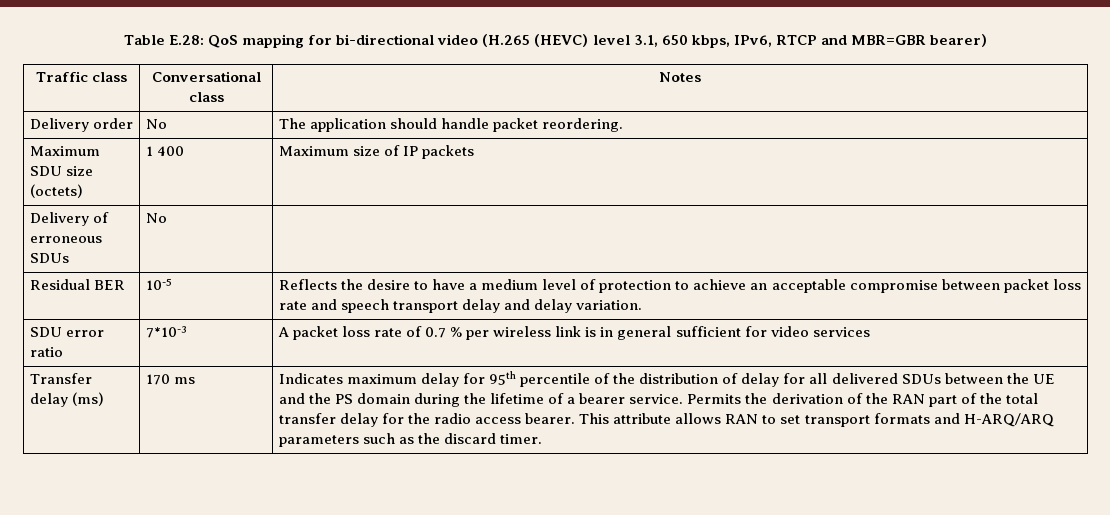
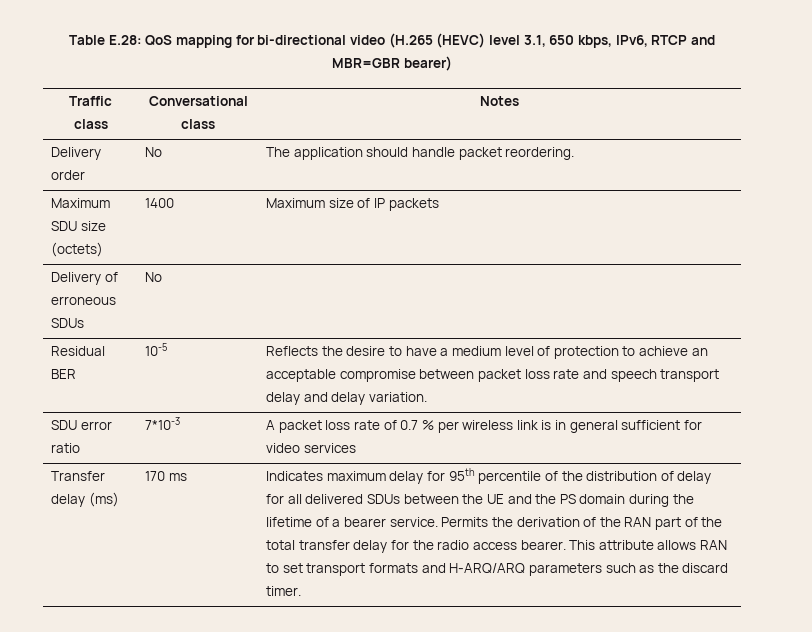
- Maximum SDU size (octets) | 1 400 | Maximum size of IP packets
+ Maximum SDU size (octets) | 1400 | Maximum size of IP packets

